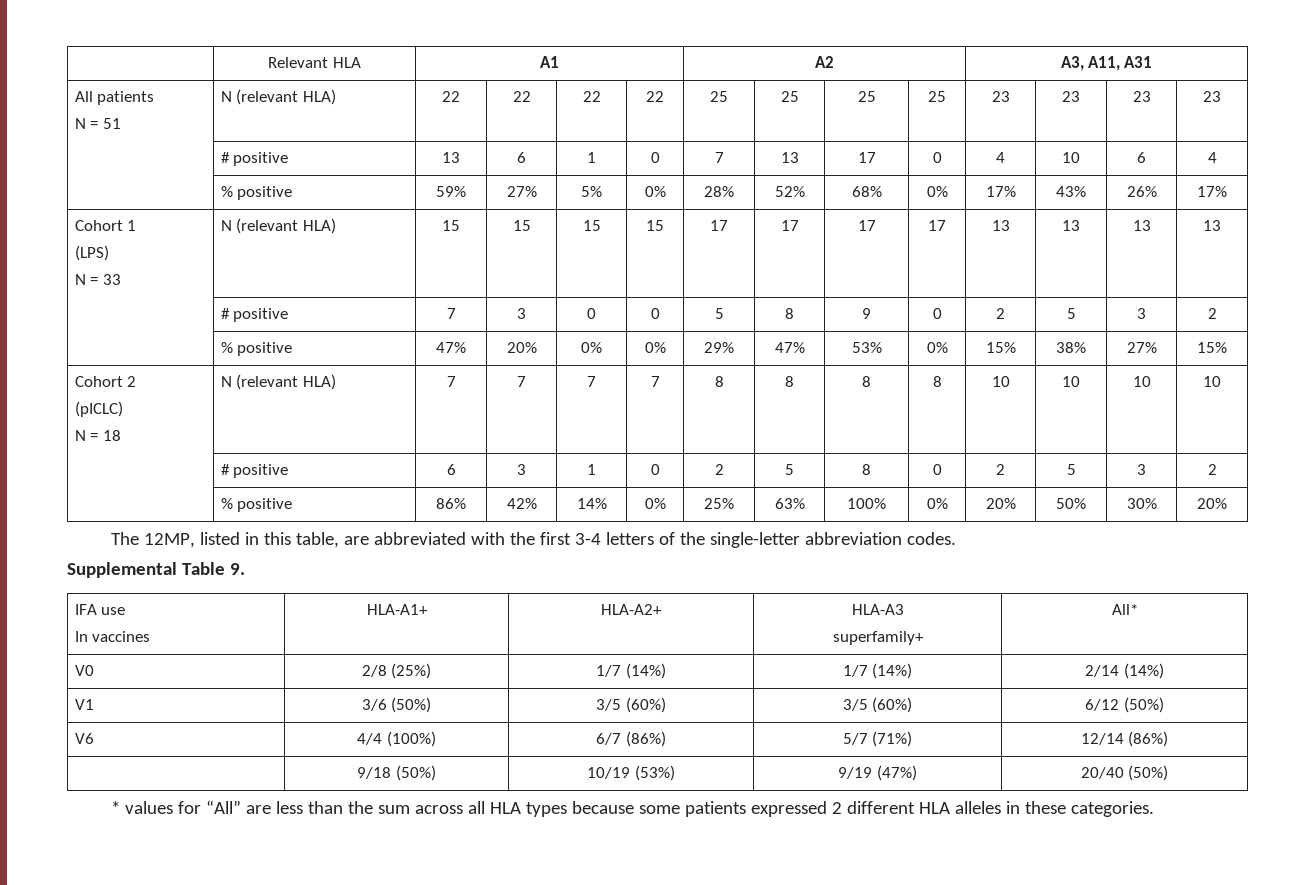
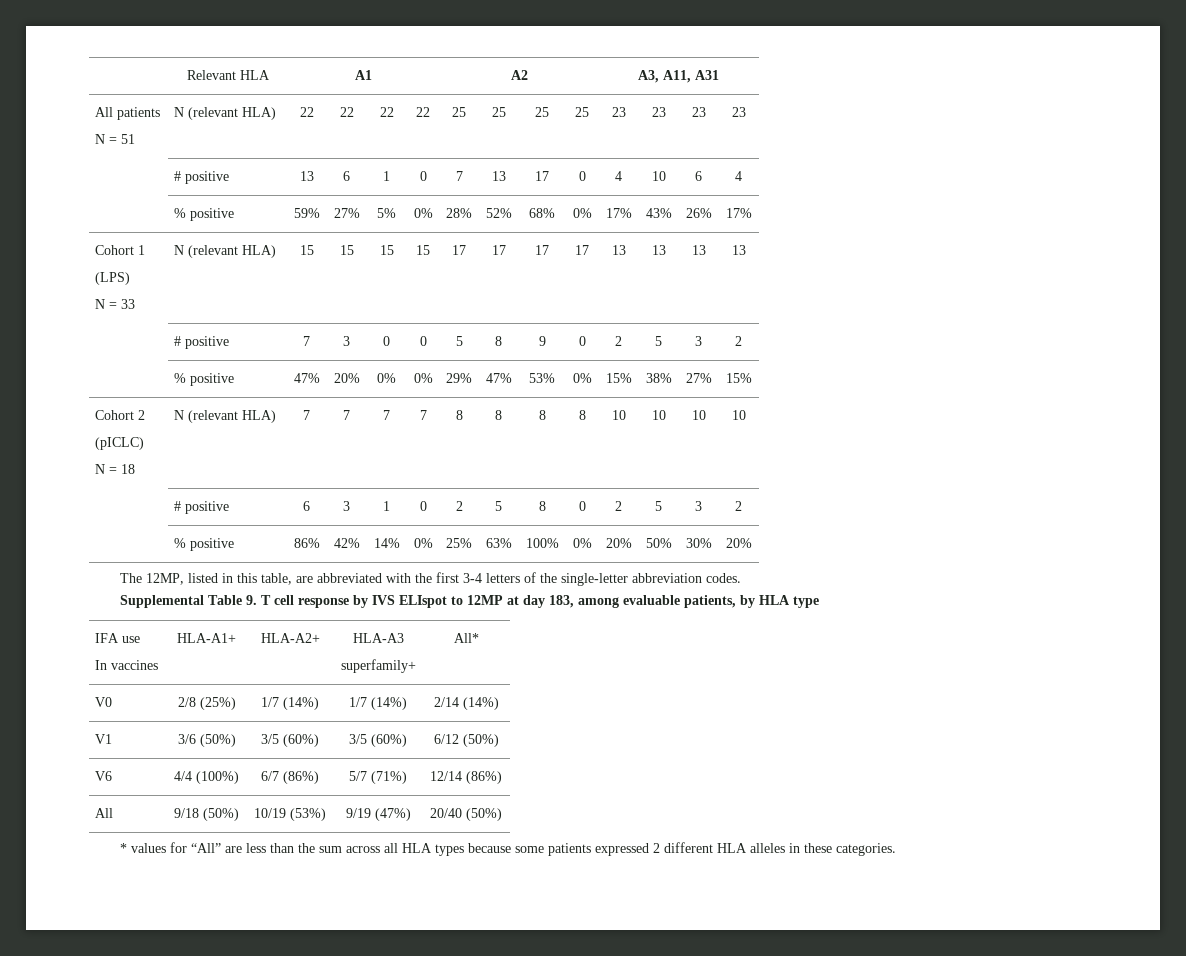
- Supplemental Table 9.
+ Supplemental Table 9. T cell response by IVS ELIspot to 12MP at day 183, among evaluable patients, by HLA type
- | 9/18 (50%) | 10/19 (53%) | 9/19 (47%) | 20/40 (50%)
+ All | 9/18 (50%) | 10/19 (53%) | 9/19 (47%) | 20/40 (50%)

